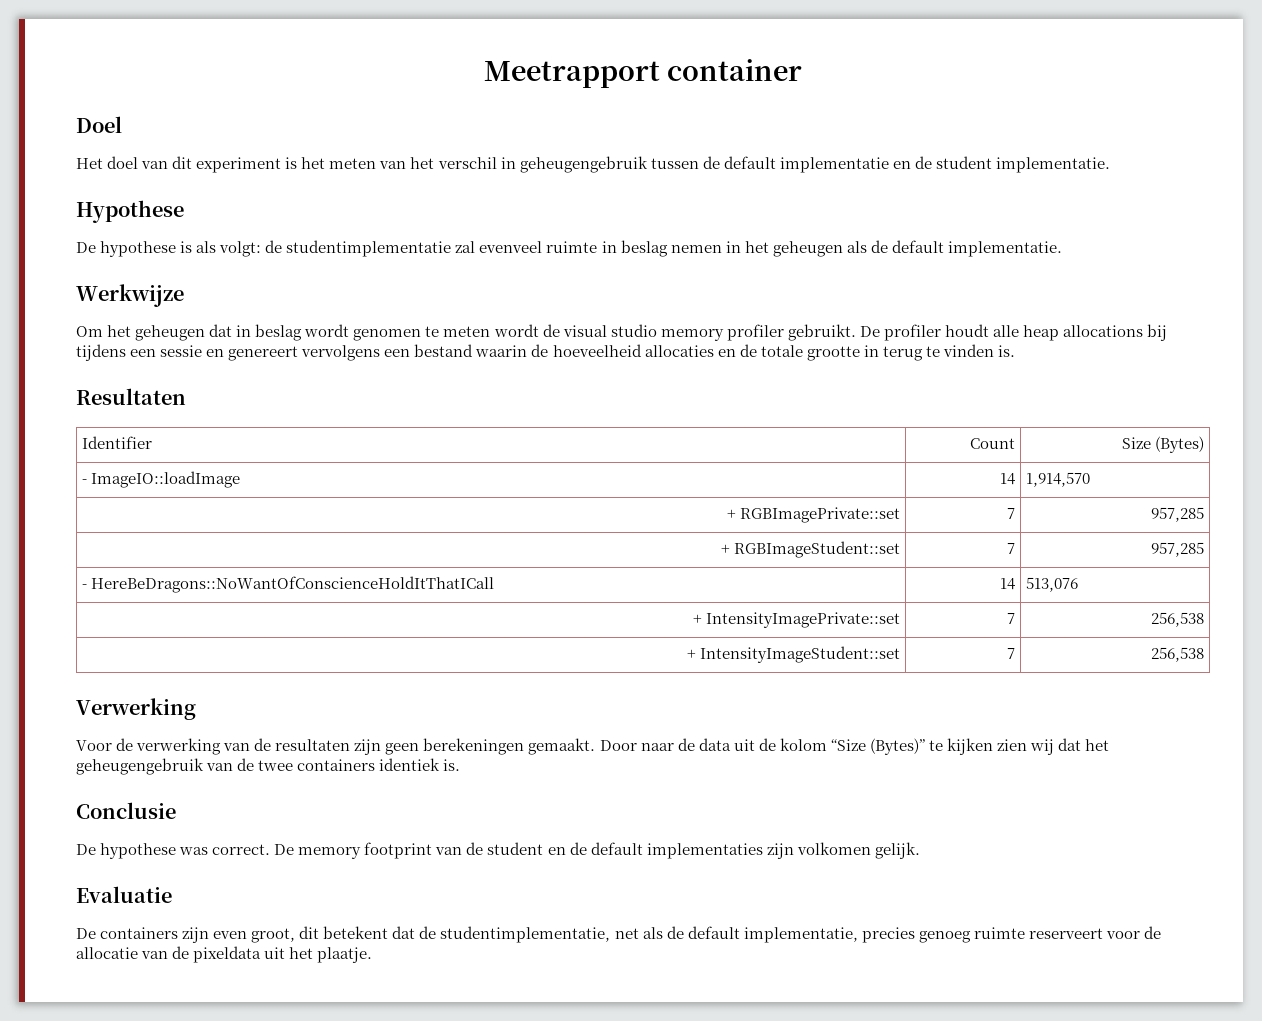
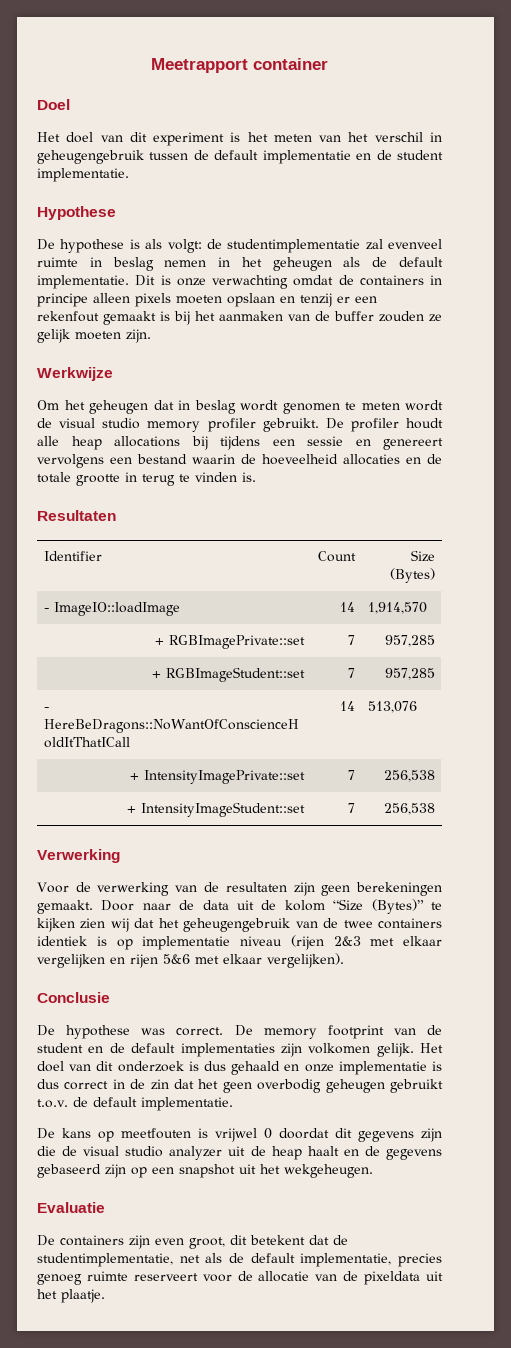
+ Dit is onze verwachting omdat de containers in principe alleen pixels moeten opslaan en tenzij er een rekenfout gemaakt is bij het aanmaken van de buffer zouden ze gelijk moeten zijn.
- Door naar de data uit de kolom “Size (Bytes)” te kijken zien wij dat het geheugengebruik van de twee containers identiek is.
+ Door naar de data uit de kolom “Size (Bytes)” te kijken zien wij dat het geheugengebruik van de twee containers identiek is op implementatie niveau (rijen 2&3 met elkaar vergelijken en rijen 5&6 met elkaar vergelijken).
+ Het doel van dit onderzoek is dus gehaald en onze implementatie is dus correct in de zin dat het geen overbodig geheugen gebruikt t.o.v. de default implementatie.
+ De kans op meetfouten is vrijwel 0 doordat dit gegevens zijn die de visual studio analyzer uit de heap haalt en de gegevens gebaseerd zijn op een snapshot uit het wekgeheugen.

